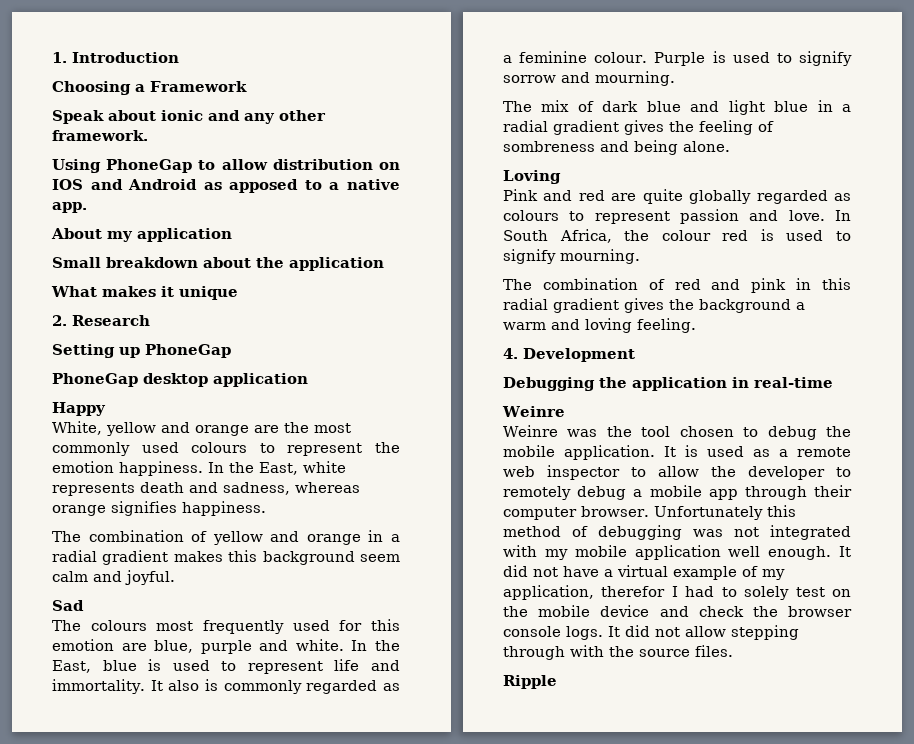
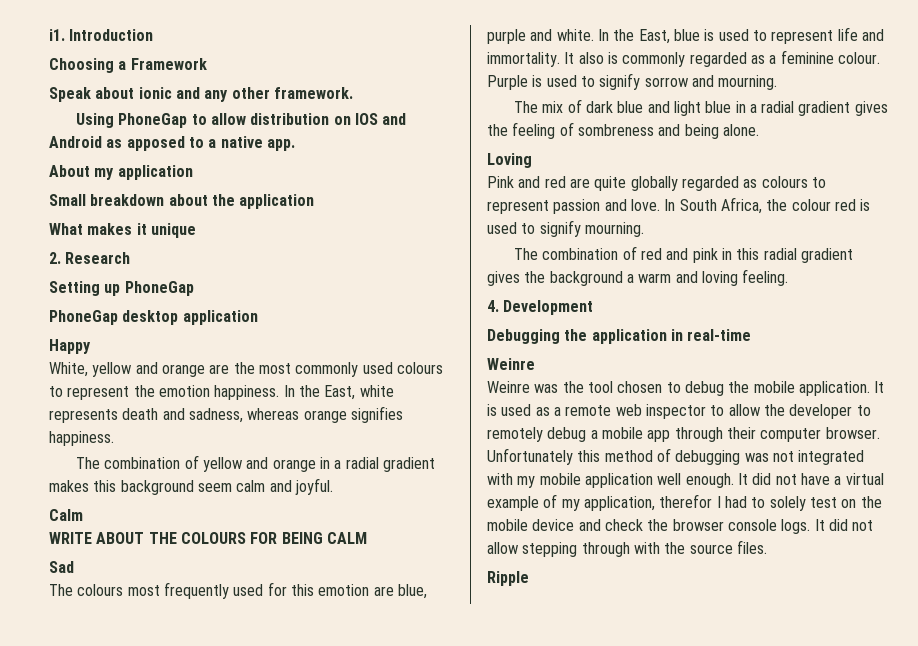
- 1. Introduction
+ i1. Introduction
+ Calm
+ WRITE ABOUT THE COLOURS FOR BEING CALM

